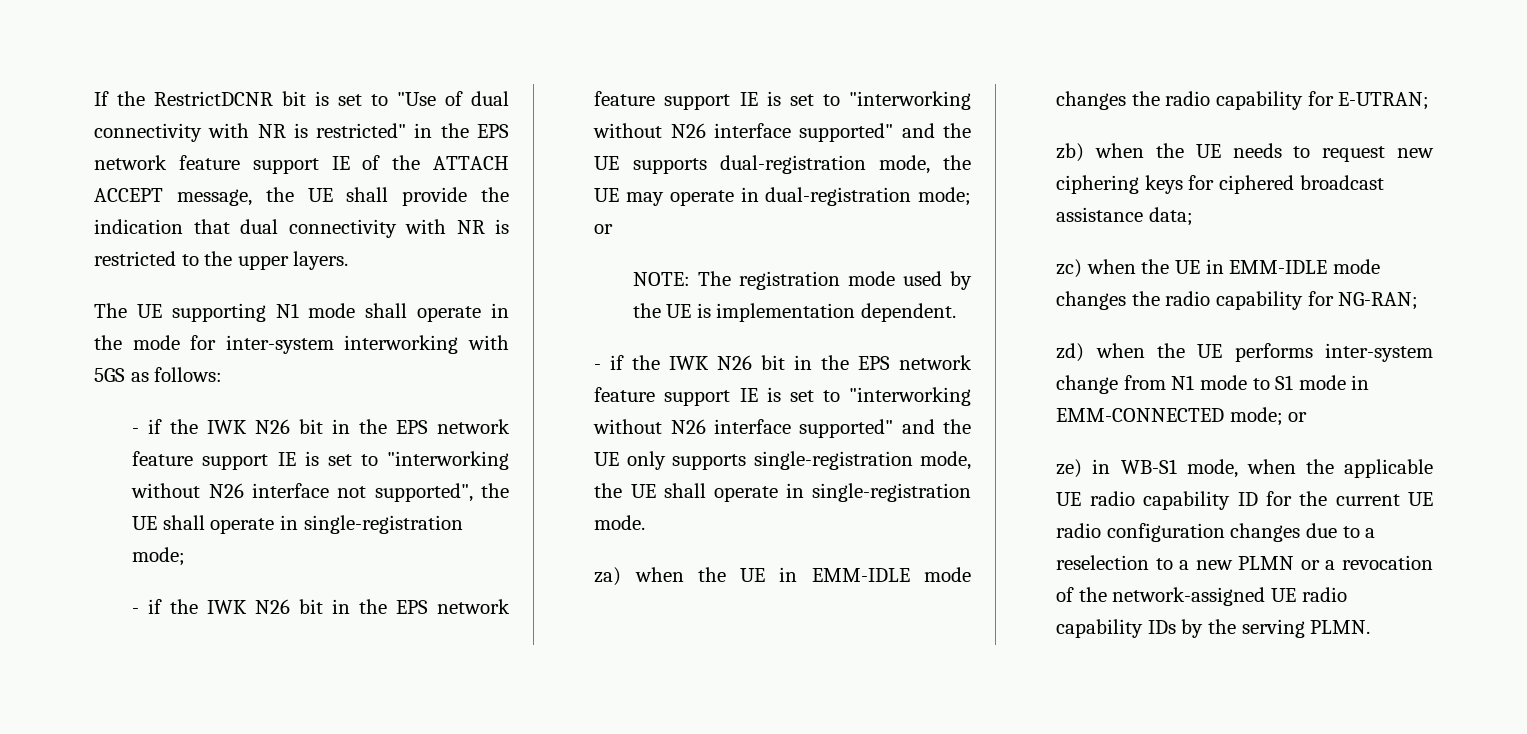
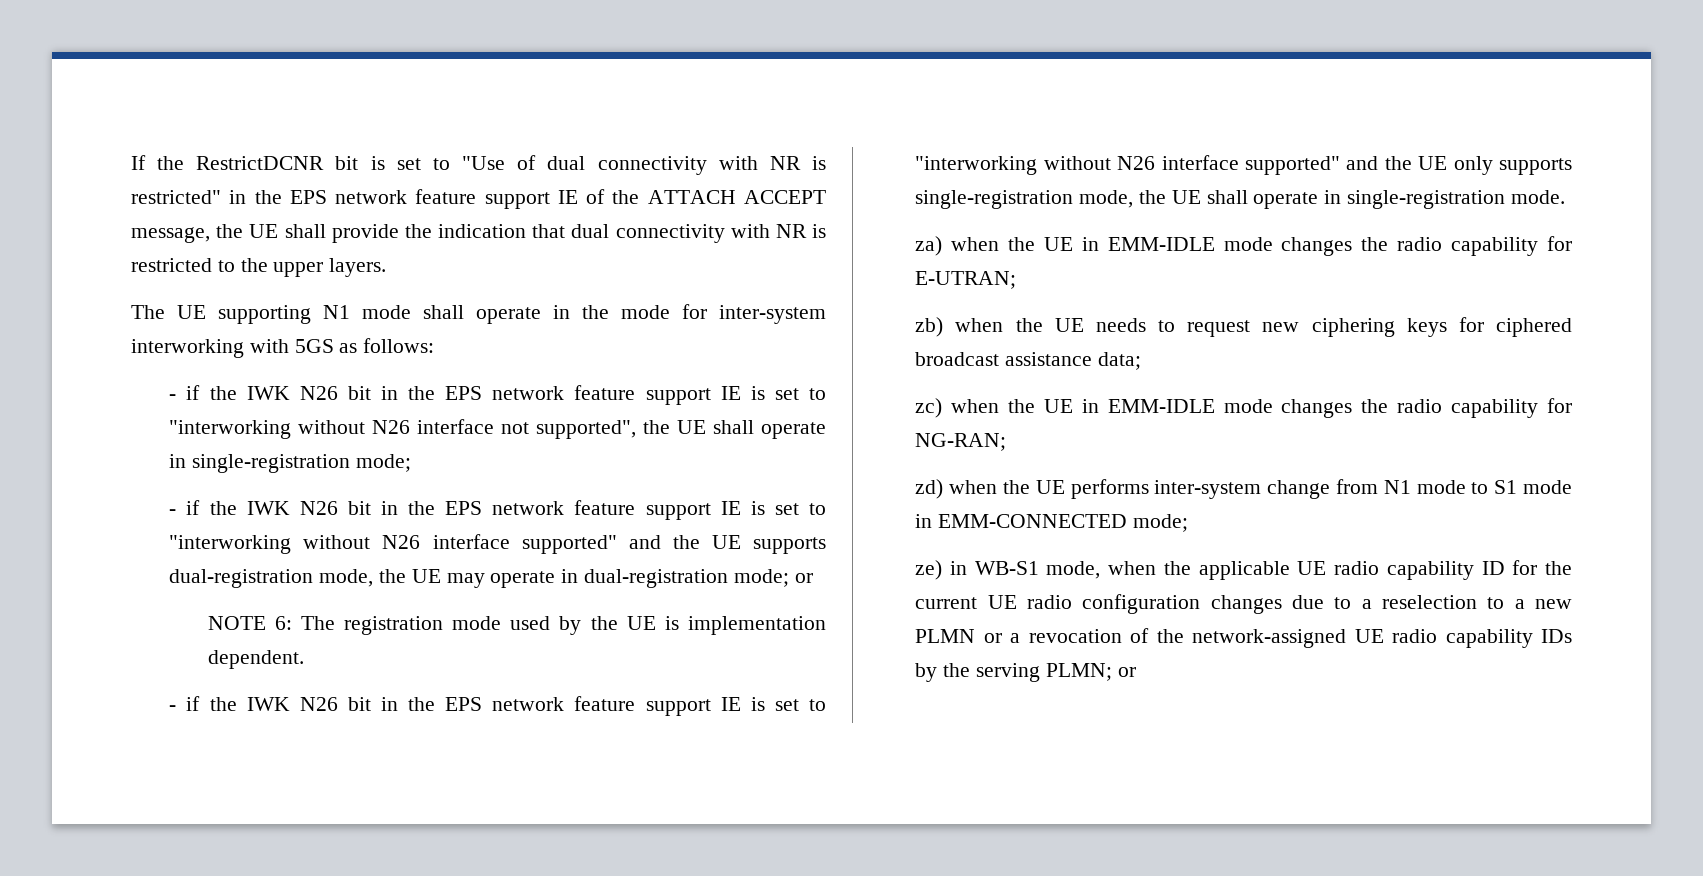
- NOTE: The registration mode used by the UE is implementation dependent.
+ NOTE 6: The registration mode used by the UE is implementation dependent.
- zd) when the UE performs inter-system change from N1 mode to S1 mode in EMM-CONNECTED mode; or
+ zd) when the UE performs inter-system change from N1 mode to S1 mode in EMM-CONNECTED mode;
- ze) in WB-S1 mode, when the applicable UE radio capability ID for the current UE radio configuration changes due to a reselection to a new PLMN or a revocation of the network-assigned UE radio capability IDs by the serving PLMN.
+ ze) in WB-S1 mode, when the applicable UE radio capability ID for the current UE radio configuration changes due to a reselection to a new PLMN or a revocation of the network-assigned UE radio capability IDs by the serving PLMN; or

